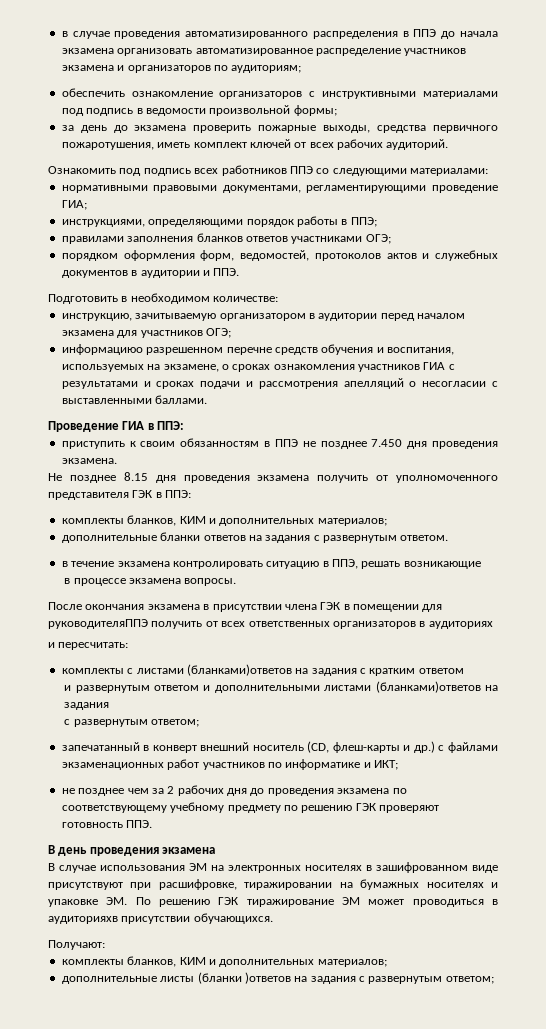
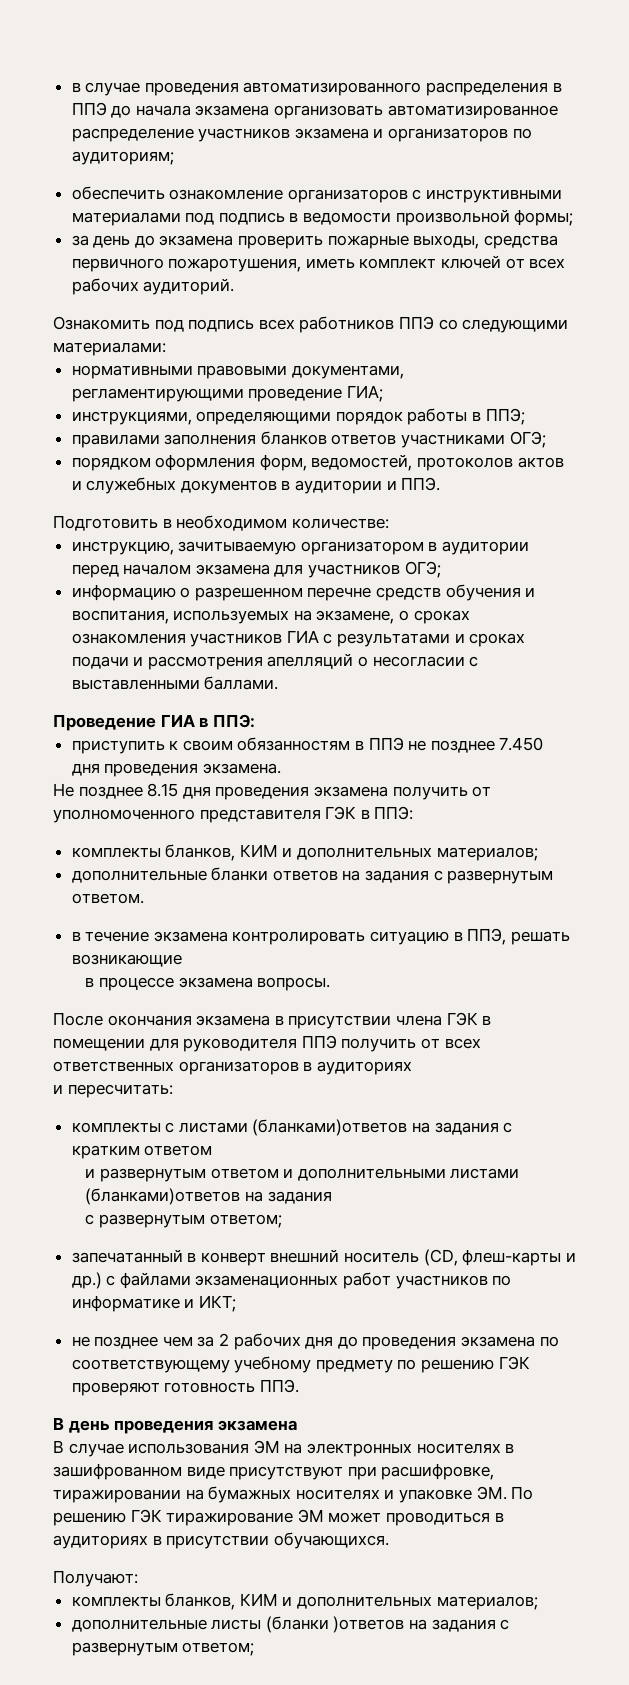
- информациюо разрешенном перечне средств обучения и воспитания, используемых на экзамене, о сроках ознакомления участников ГИА с результатами и сроках подачи и рассмотрения апелляций о несогласии с выставленными баллами.
+ информацию о разрешенном перечне средств обучения и воспитания, используемых на экзамене, о сроках ознакомления участников ГИА с результатами и сроках подачи и рассмотрения апелляций о несогласии с выставленными баллами.
- После окончания экзамена в присутствии члена ГЭК в помещении для руководителяППЭ получить от всех ответственных организаторов в аудиториях
+ После окончания экзамена в присутствии члена ГЭК в помещении для руководителя ППЭ получить от всех ответственных организаторов в аудиториях
- В случае использования ЭМ на электронных носителях в зашифрованном виде присутствуют при расшифровке, тиражировании на бумажных носителях и упаковке ЭМ. По решению ГЭК тиражирование ЭМ может проводиться в аудиторияхв присутствии обучающихся.
+ В случае использования ЭМ на электронных носителях в зашифрованном виде присутствуют при расшифровке, тиражировании на бумажных носителях и упаковке ЭМ. По решению ГЭК тиражирование ЭМ может проводиться в аудиториях в присутствии обучающихся.

